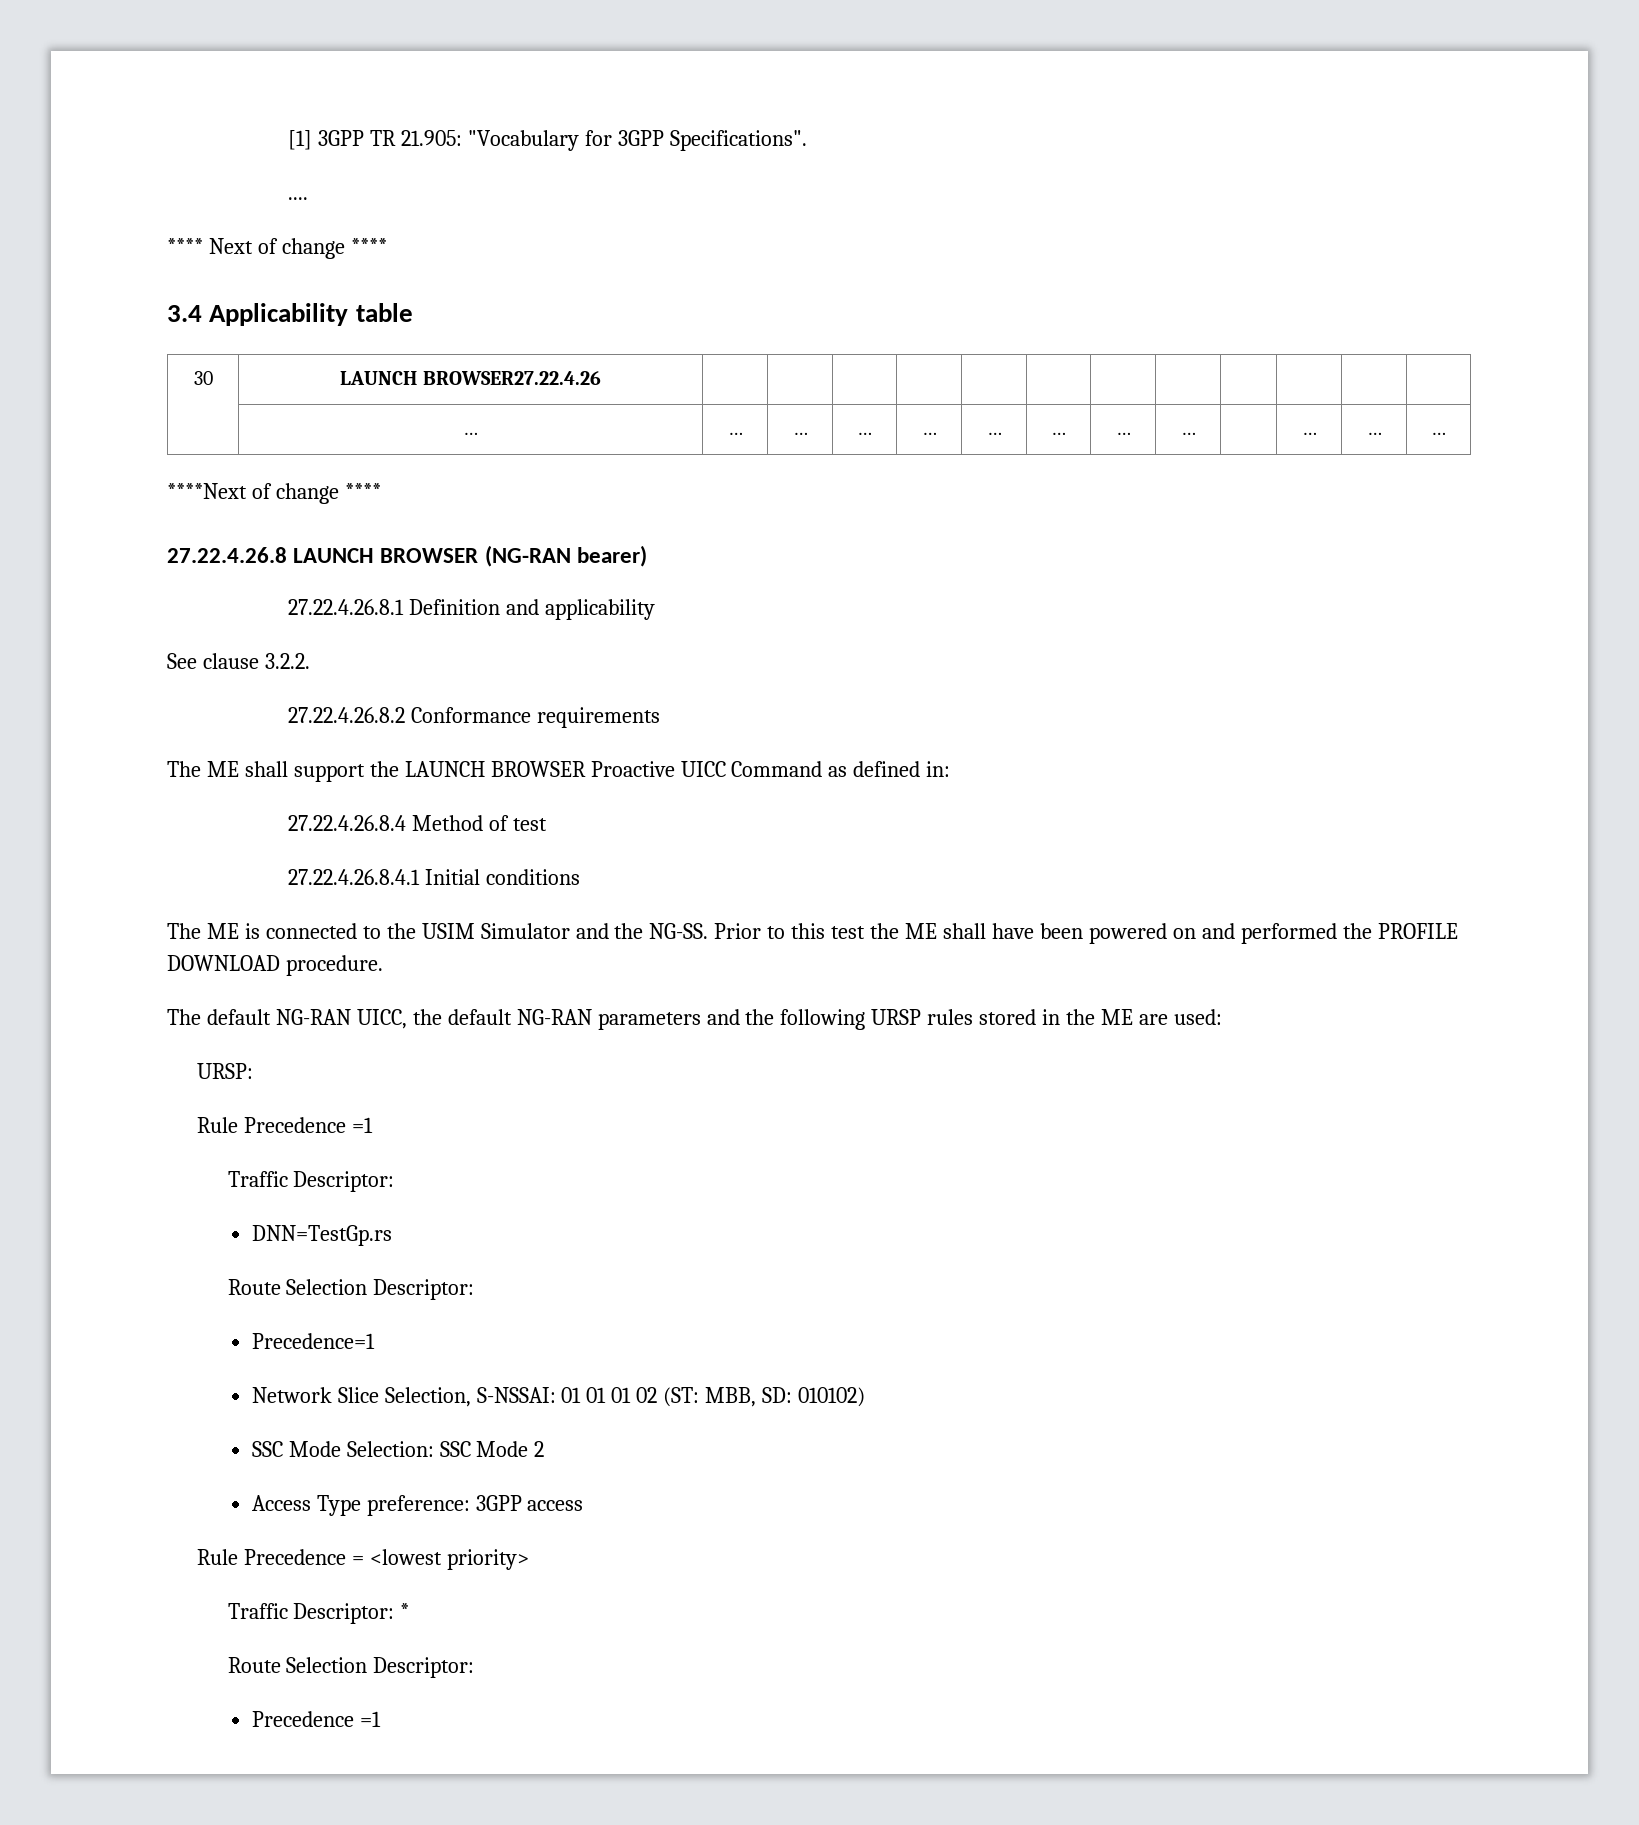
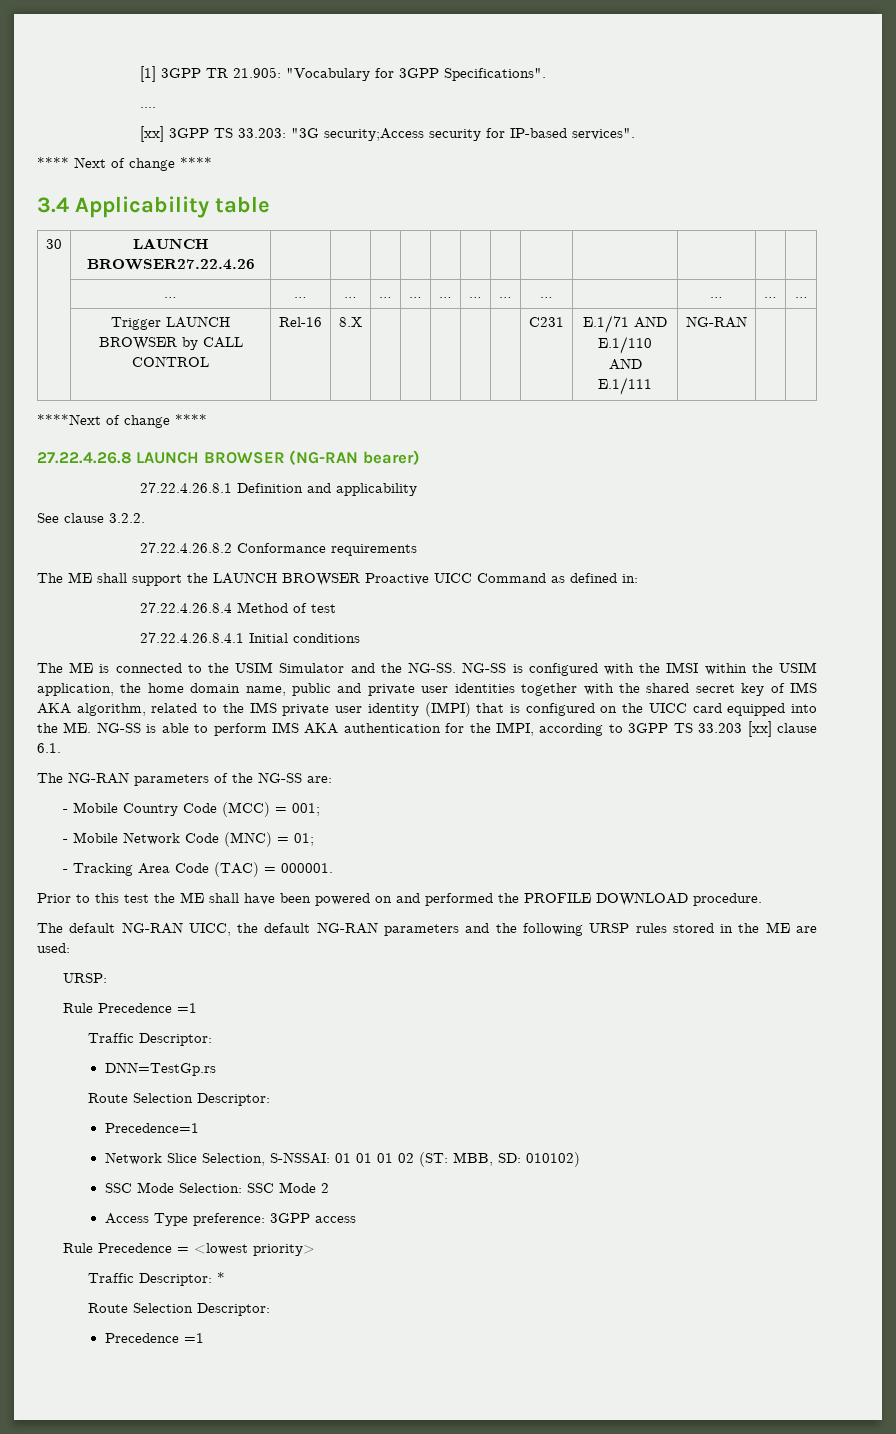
+ [xx] 3GPP TS 33.203: "3G security;Access security for IP-based services".
+ | Trigger LAUNCH BROWSER by CALL CONTROL | Rel-16 | 8.X | | | | | | C231 | E.1/71 AND E.1/110 AND E.1/111 | NG-RAN | |
- The ME is connected to the USIM Simulator and the NG-SS. Prior to this test the ME shall have been powered on and performed the PROFILE DOWNLOAD procedure.
+ The ME is connected to the USIM Simulator and the NG-SS. NG-SS is configured with the IMSI within the USIM application, the home domain name, public and private user identities together with the shared secret key of IMS AKA algorithm, related to the IMS private user identity (IMPI) that is configured on the UICC card equipped into the ME. NG-SS is able to perform IMS AKA authentication for the IMPI, according to 3GPP TS 33.203 [xx] clause 6.1.
+ The NG-RAN parameters of the NG-SS are:
+ - Mobile Country Code (MCC) = 001;
+ - Mobile Network Code (MNC) = 01;
+ - Tracking Area Code (TAC) = 000001.
+ Prior to this test the ME shall have been powered on and performed the PROFILE DOWNLOAD procedure.

